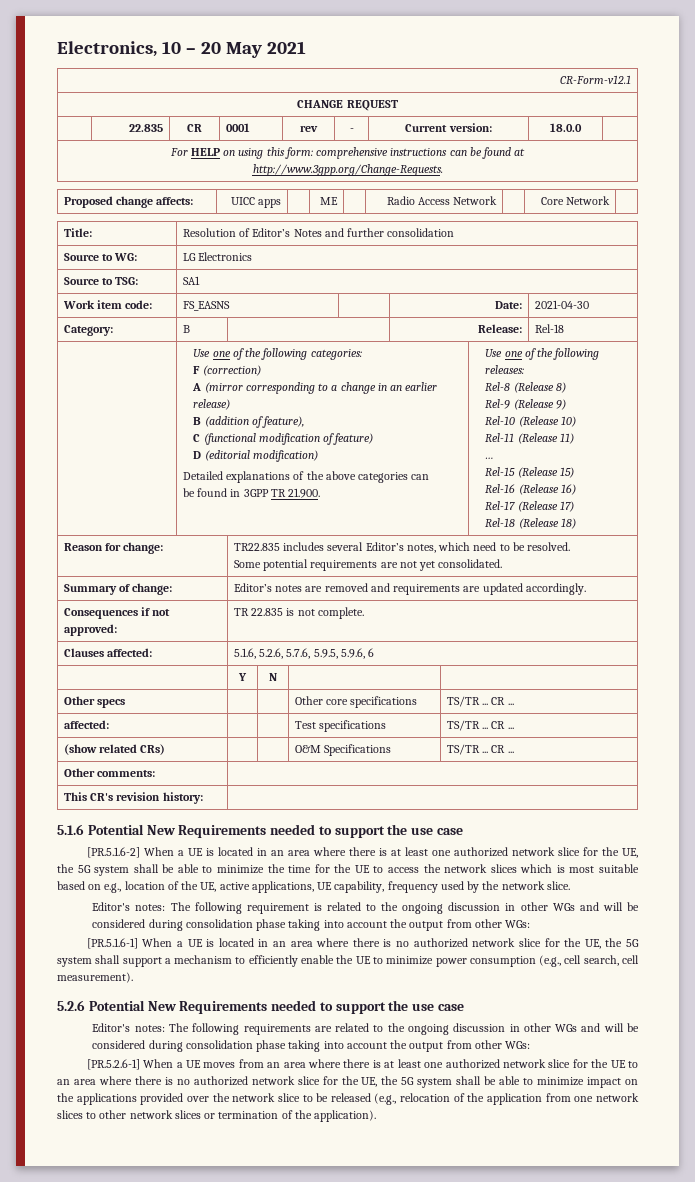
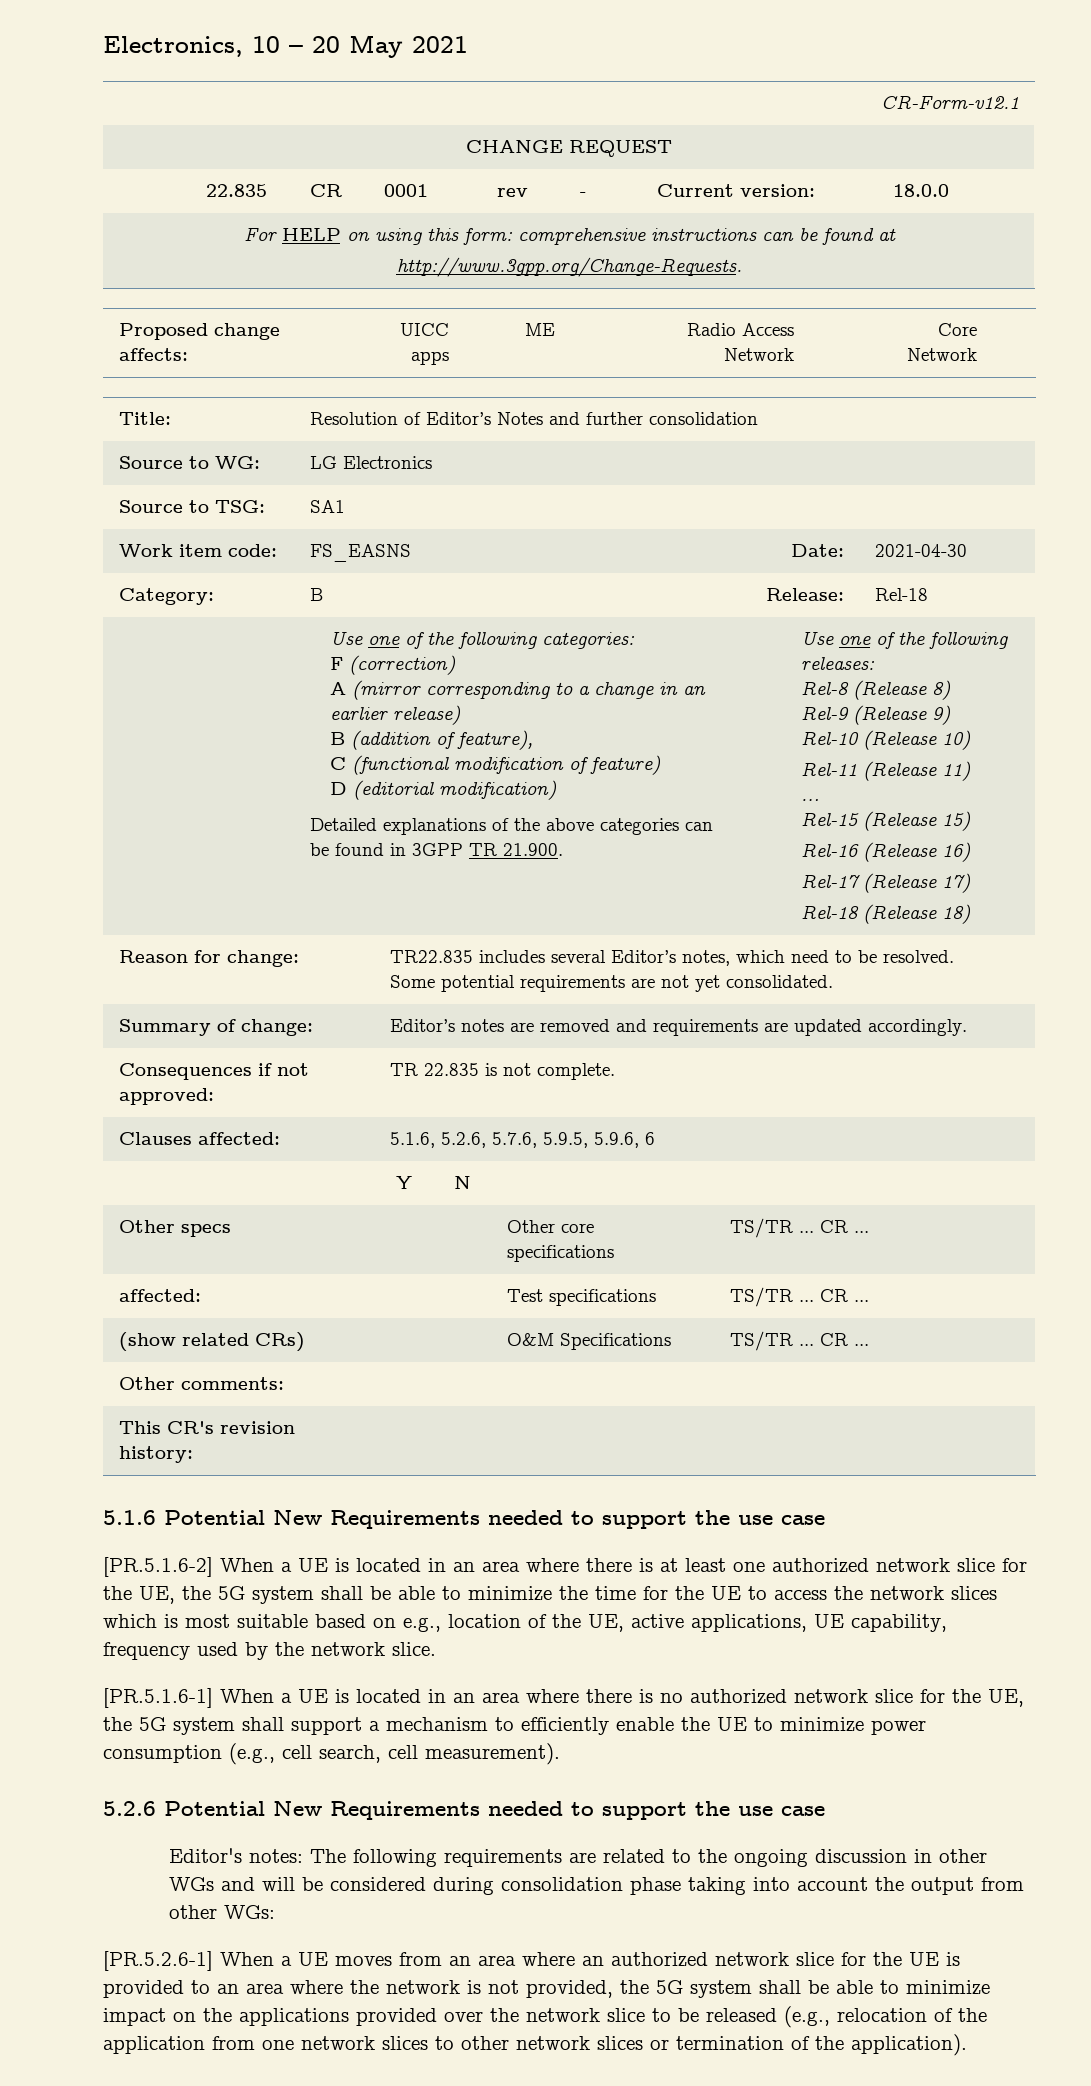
- Editor's notes: The following requirement is related to the ongoing discussion in other WGs and will be considered during consolidation phase taking into account the output from other WGs:
- [PR.5.2.6-1] When a UE moves from an area where there is at least one authorized network slice for the UE to an area where there is no authorized network slice for the UE, the 5G system shall be able to minimize impact on the applications provided over the network slice to be released (e.g., relocation of the application from one network slices to other network slices or termination of the application).
+ [PR.5.2.6-1] When a UE moves from an area where an authorized network slice for the UE is provided to an area where the network is not provided, the 5G system shall be able to minimize impact on the applications provided over the network slice to be released (e.g., relocation of the application from one network slices to other network slices or termination of the application).

